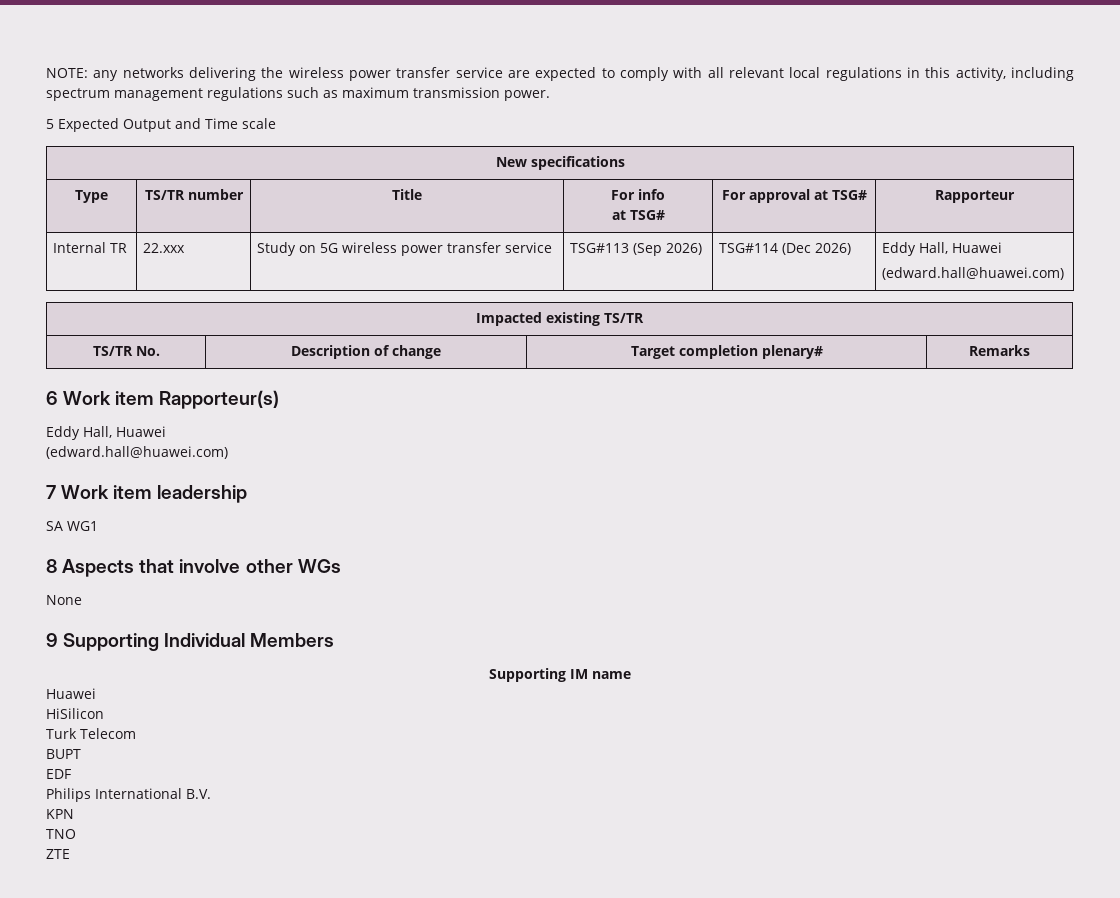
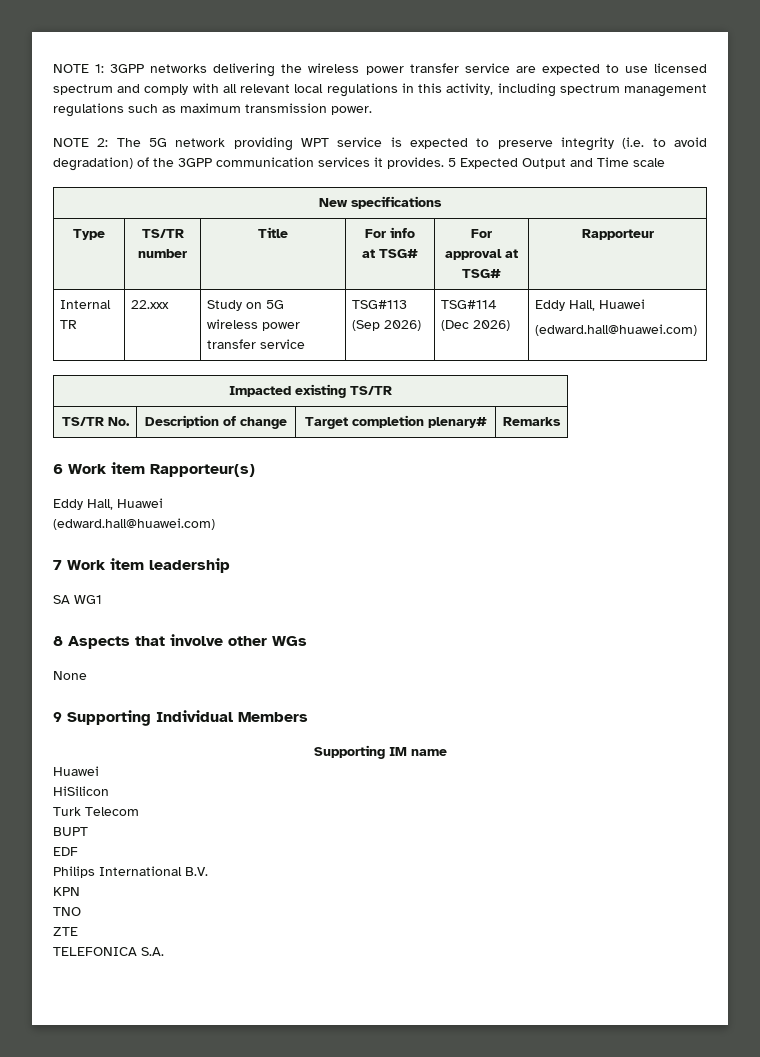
- NOTE: any networks delivering the wireless power transfer service are expected to comply with all relevant local regulations in this activity, including spectrum management regulations such as maximum transmission power.
+ NOTE 1: 3GPP networks delivering the wireless power transfer service are expected to use licensed spectrum and comply with all relevant local regulations in this activity, including spectrum management regulations such as maximum transmission power.
+ NOTE 2: The 5G network providing WPT service is expected to preserve integrity (i.e. to avoid degradation) of the 3GPP communication services it provides.
+ TELEFONICA S.A.

